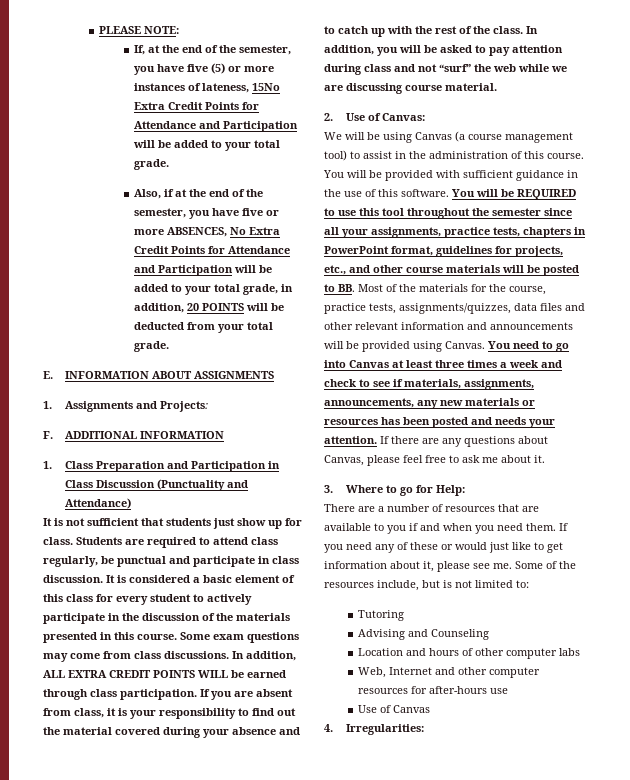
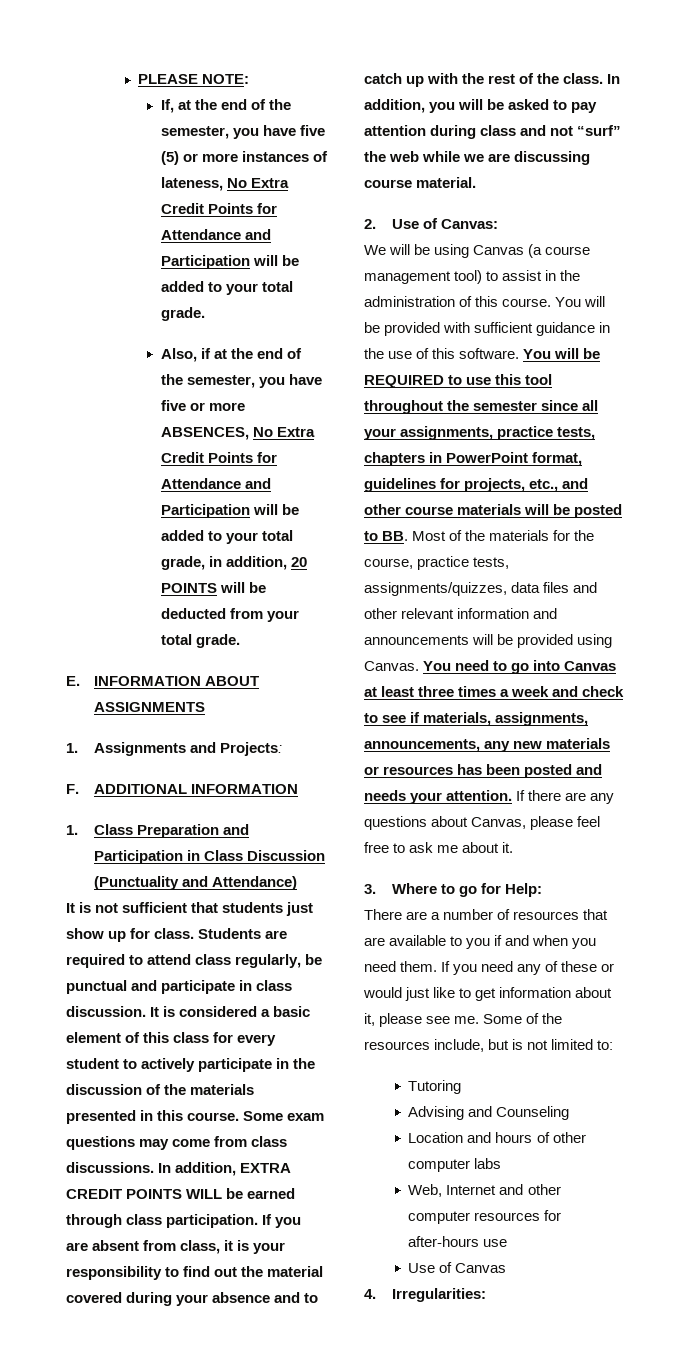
- If, at the end of the semester, you have five (5) or more instances of lateness, 15No Extra Credit Points for Attendance and Participation will be added to your total grade.
+ If, at the end of the semester, you have five (5) or more instances of lateness, No Extra Credit Points for Attendance and Participation will be added to your total grade.
- In addition, ALL EXTRA CREDIT POINTS WILL be earned through class participation.
+ In addition, EXTRA CREDIT POINTS WILL be earned through class participation.

